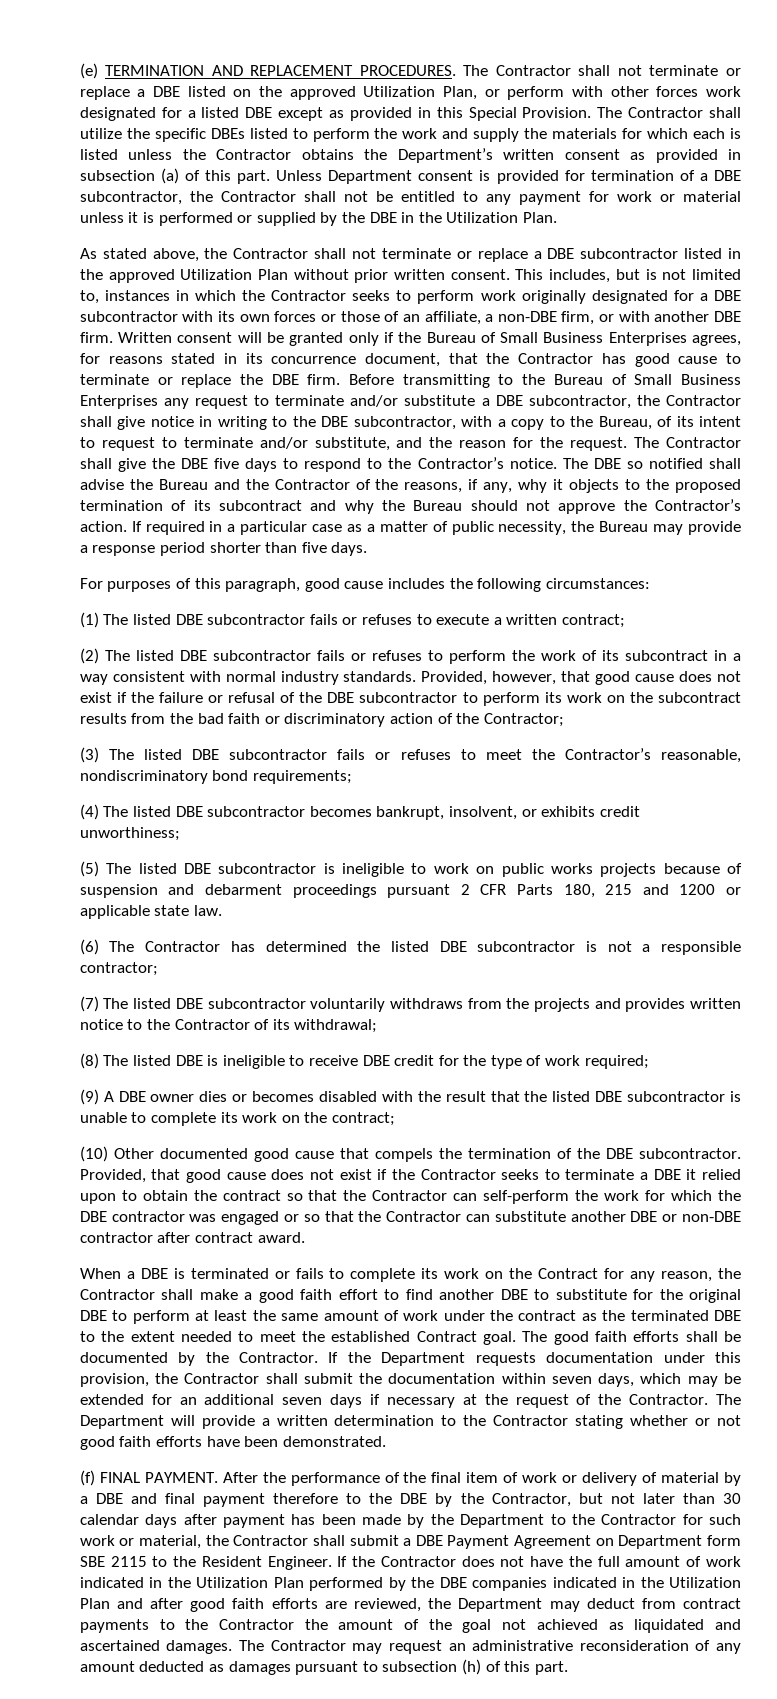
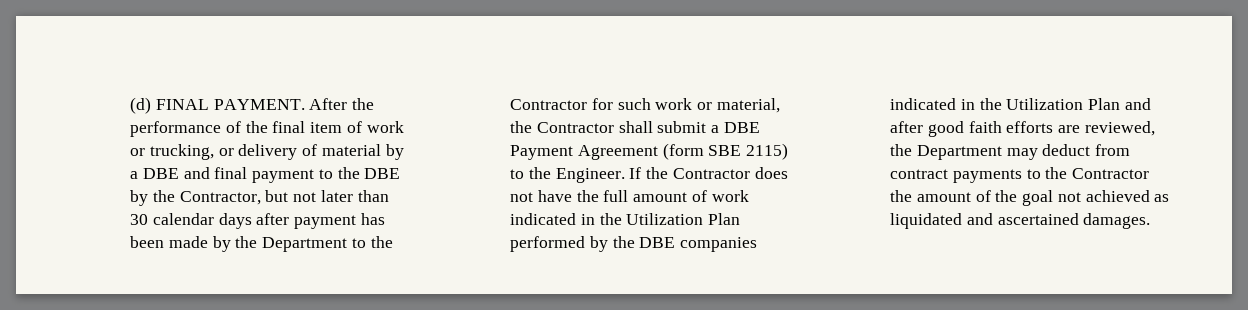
- (e) TERMINATION AND REPLACEMENT PROCEDURES. The Contractor shall not terminate or replace a DBE listed on the approved Utilization Plan, or perform with other forces work designated for a listed DBE except as provided in this Special Provision. The Contractor shall utilize the specific DBEs listed to perform the work and supply the materials for which each is listed unless the Contractor obtains the Department’s written consent as provided in subsection (a) of this part. Unless Department consent is provided for termination of a DBE subcontractor, the Contractor shall not be entitled to any payment for work or material unless it is performed or supplied by the DBE in the Utilization Plan.
- As stated above, the Contractor shall not terminate or replace a DBE subcontractor listed in the approved Utilization Plan without prior written consent. This includes, but is not limited to, instances in which the Contractor seeks to perform work originally designated for a DBE subcontractor with its own forces or those of an affiliate, a non-DBE firm, or with another DBE firm. Written consent will be granted only if the Bureau of Small Business Enterprises agrees, for reasons stated in its concurrence document, that the Contractor has good cause to terminate or replace the DBE firm. Before transmitting to the Bureau of Small Business Enterprises any request to terminate and/or substitute a DBE subcontractor, the Contractor shall give notice in writing to the DBE subcontractor, with a copy to the Bureau, of its intent to request to terminate and/or substitute, and the reason for the request. The Contractor shall give the DBE five days to respond to the Contractor’s notice. The DBE so notified shall advise the Bureau and the Contractor of the reasons, if any, why it objects to the proposed termination of its subcontract and why the Bureau should not approve the Contractor’s action. If required in a particular case as a matter of public necessity, the Bureau may provide a response period shorter than five days.
- For purposes of this paragraph, good cause includes the following circumstances:
- (1) The listed DBE subcontractor fails or refuses to execute a written contract;
- (2) The listed DBE subcontractor fails or refuses to perform the work of its subcontract in a way consistent with normal industry standards. Provided, however, that good cause does not exist if the failure or refusal of the DBE subcontractor to perform its work on the subcontract results from the bad faith or discriminatory action of the Contractor;
- (3) The listed DBE subcontractor fails or refuses to meet the Contractor’s reasonable, nondiscriminatory bond requirements;
- (4) The listed DBE subcontractor becomes bankrupt, insolvent, or exhibits credit unworthiness;
- (5) The listed DBE subcontractor is ineligible to work on public works projects because of suspension and debarment proceedings pursuant 2 CFR Parts 180, 215 and 1200 or applicable state law.
- (6) The Contractor has determined the listed DBE subcontractor is not a responsible contractor;
- (7) The listed DBE subcontractor voluntarily withdraws from the projects and provides written notice to the Contractor of its withdrawal;
- (8) The listed DBE is ineligible to receive DBE credit for the type of work required;
- (9) A DBE owner dies or becomes disabled with the result that the listed DBE subcontractor is unable to complete its work on the contract;
- (10) Other documented good cause that compels the termination of the DBE subcontractor. Provided, that good cause does not exist if the Contractor seeks to terminate a DBE it relied upon to obtain the contract so that the Contractor can self-perform the work for which the DBE contractor was engaged or so that the Contractor can substitute another DBE or non-DBE contractor after contract award.
- When a DBE is terminated or fails to complete its work on the Contract for any reason, the Contractor shall make a good faith effort to find another DBE to substitute for the original DBE to perform at least the same amount of work under the contract as the terminated DBE to the extent needed to meet the established Contract goal. The good faith efforts shall be documented by the Contractor. If the Department requests documentation under this provision, the Contractor shall submit the documentation within seven days, which may be extended for an additional seven days if necessary at the request of the Contractor. The Department will provide a written determination to the Contractor stating whether or not good faith efforts have been demonstrated.
- (f) FINAL PAYMENT.
+ (d) FINAL PAYMENT.
- After the performance of the final item of work or delivery of material by a DBE and final payment therefore to the DBE by the Contractor, but not later than 30 calendar days after payment has been made by the Department to the Contractor for such work or material, the Contractor shall submit a DBE Payment Agreement on Department form SBE 2115 to the Resident Engineer.
+ After the performance of the final item of work or trucking, or delivery of material by a DBE and final payment to the DBE by the Contractor, but not later than 30 calendar days after payment has been made by the Department to the Contractor for such work or material, the Contractor shall submit a DBE Payment Agreement (form SBE 2115) to the Engineer.
- The Contractor may request an administrative reconsideration of any amount deducted as damages pursuant to subsection (h) of this part.

